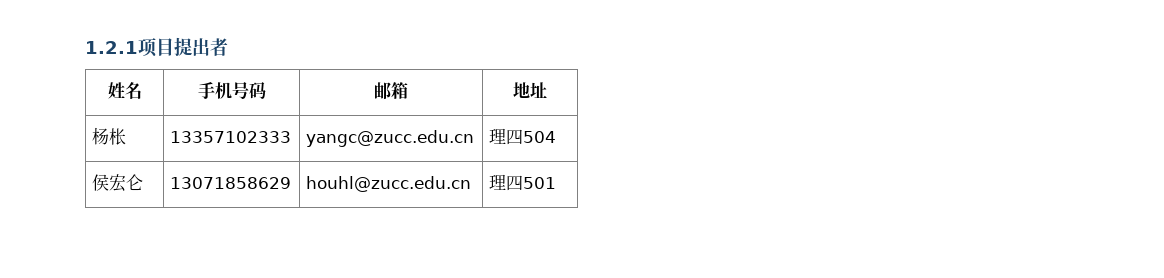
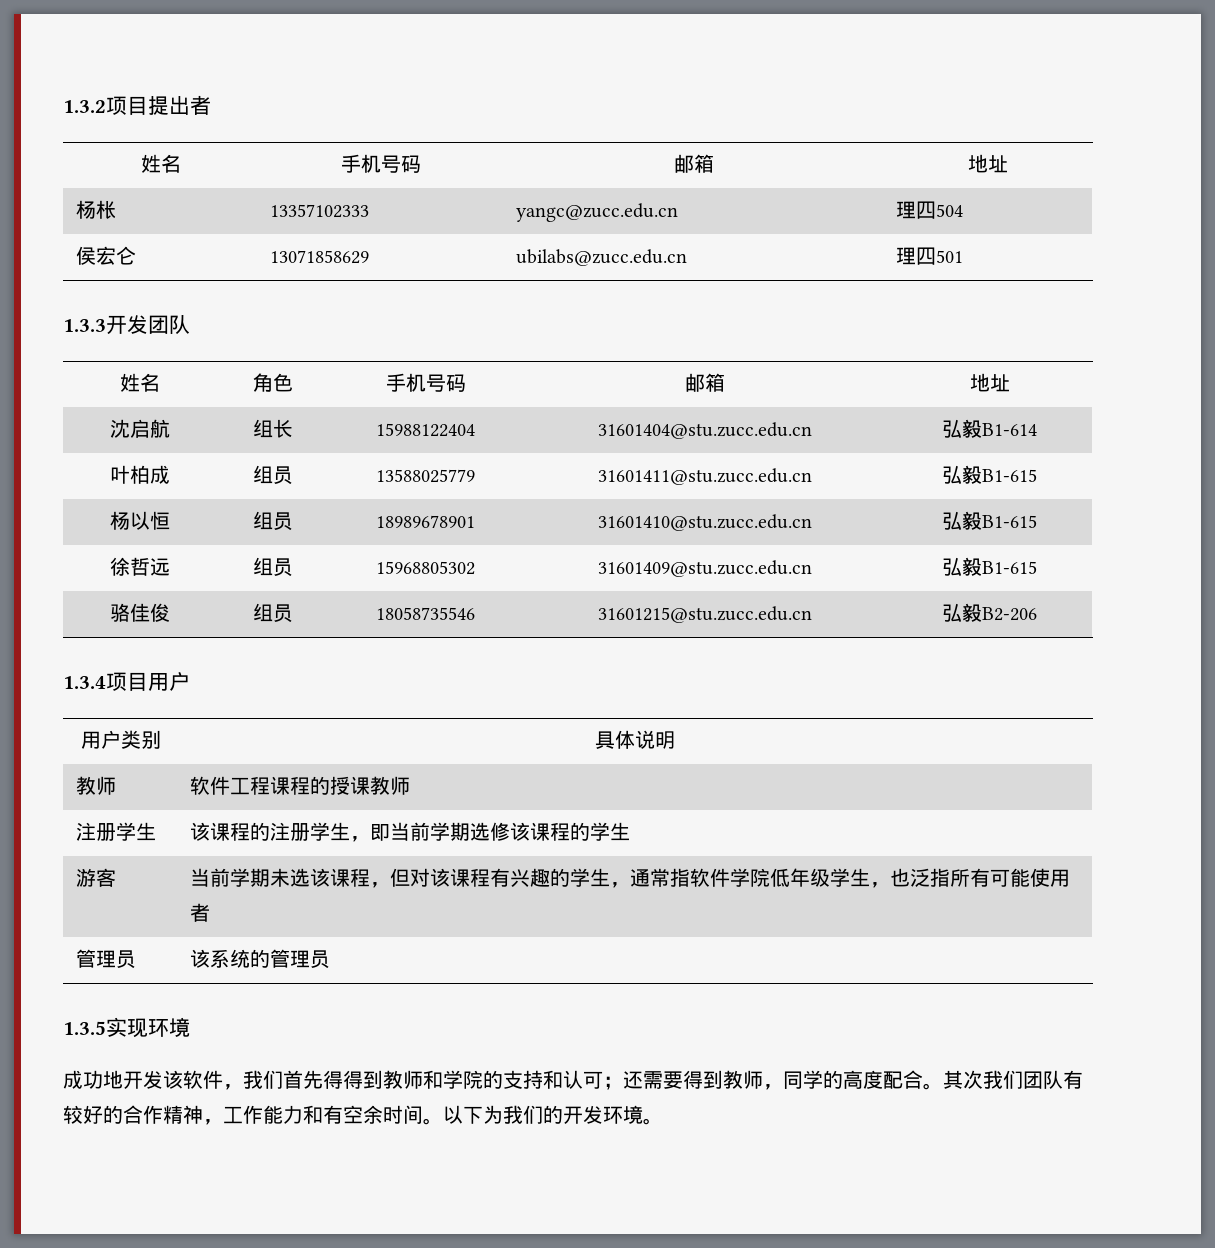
- 1.2.1项目提出者
+ 1.3.2项目提出者
- 侯宏仑 | 13071858629 | houhl@zucc.edu.cn | 理四501
+ 侯宏仑 | 13071858629 | ubilabs@zucc.edu.cn | 理四501
+ 1.3.3开发团队
+ 姓名 | 角色 | 手机号码 | 邮箱 | 地址
+ 沈启航 | 组长 | 15988122404 | 31601404@stu.zucc.edu.cn | 弘毅B1-614
+ 叶柏成 | 组员 | 13588025779 | 31601411@stu.zucc.edu.cn | 弘毅B1-615
+ 杨以恒 | 组员 | 18989678901 | 31601410@stu.zucc.edu.cn | 弘毅B1-615
+ 徐哲远 | 组员 | 15968805302 | 31601409@stu.zucc.edu.cn | 弘毅B1-615
+ 骆佳俊 | 组员 | 18058735546 | 31601215@stu.zucc.edu.cn | 弘毅B2-206
+ 1.3.4项目用户
+ 用户类别 | 具体说明
+ 教师 | 软件工程课程的授课教师
+ 注册学生 | 该课程的注册学生，即当前学期选修该课程的学生
+ 游客 | 当前学期未选该课程，但对该课程有兴趣的学生，通常指软件学院低年级学生，也泛指所有可能使用者
+ 管理员 | 该系统的管理员
+ 1.3.5实现环境
+ 成功地开发该软件，我们首先得得到教师和学院的支持和认可；还需要得到教师，同学的高度配合。其次我们团队有较好的合作精神，工作能力和有空余时间。以下为我们的开发环境。

